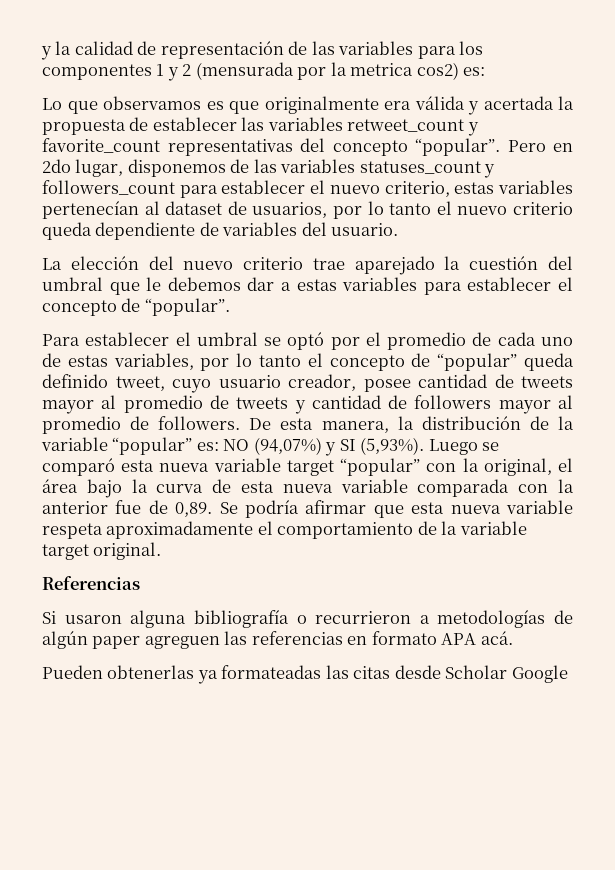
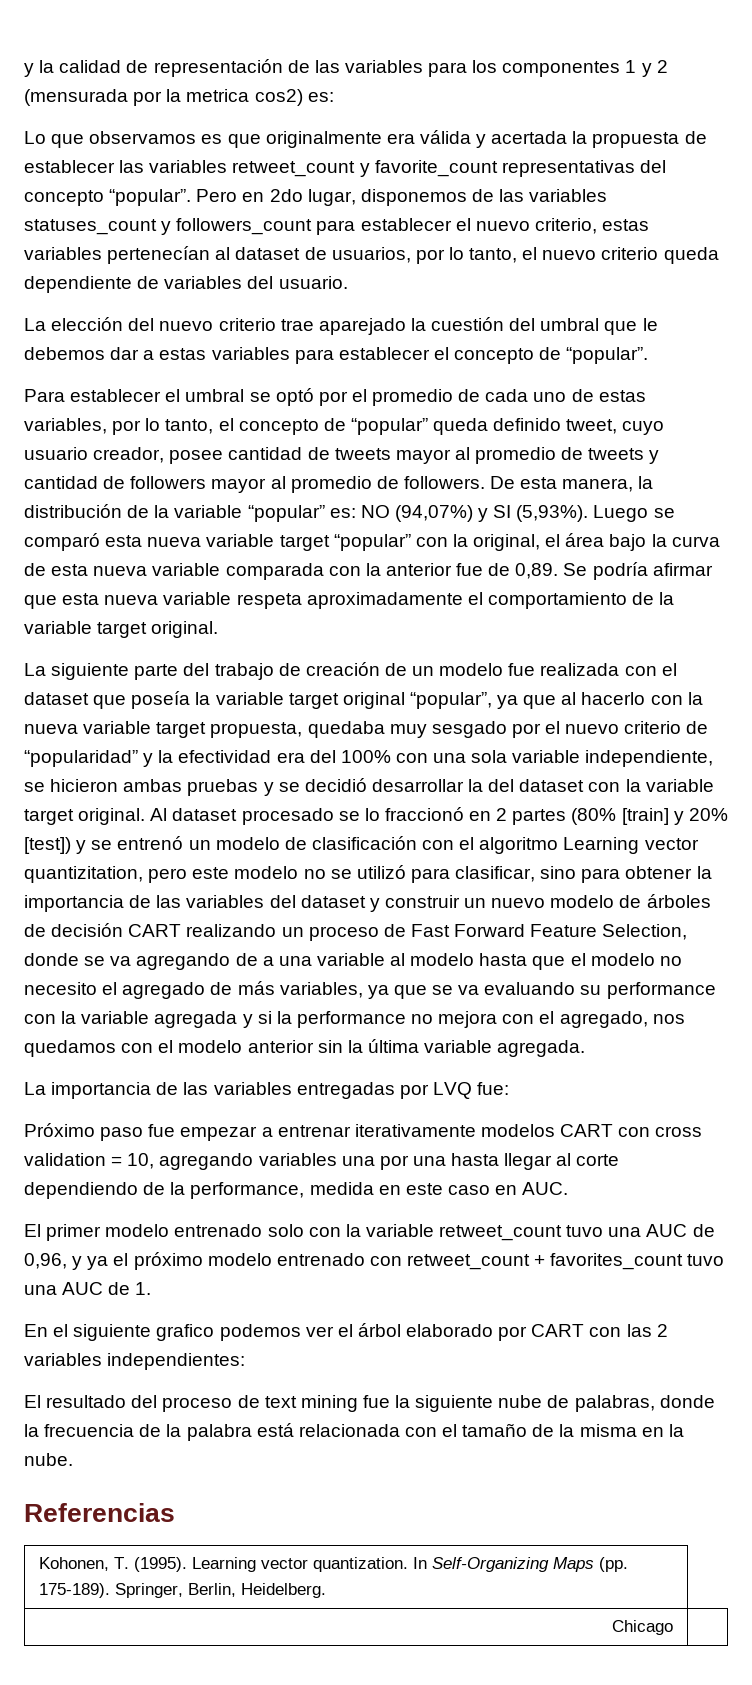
- Pero en 2do lugar, disponemos de las variables statuses_count y followers_count para establecer el nuevo criterio, estas variables pertenecían al dataset de usuarios, por lo tanto el nuevo criterio queda dependiente de variables del usuario.
+ Pero en 2do lugar, disponemos de las variables statuses_count y followers_count para establecer el nuevo criterio, estas variables pertenecían al dataset de usuarios, por lo tanto, el nuevo criterio queda dependiente de variables del usuario.
- Para establecer el umbral se optó por el promedio de cada uno de estas variables, por lo tanto el concepto de “popular” queda definido tweet, cuyo usuario creador, posee cantidad de tweets mayor al promedio de tweets y cantidad de followers mayor al promedio de followers.
+ Para establecer el umbral se optó por el promedio de cada uno de estas variables, por lo tanto, el concepto de “popular” queda definido tweet, cuyo usuario creador, posee cantidad de tweets mayor al promedio de tweets y cantidad de followers mayor al promedio de followers.
+ La siguiente parte del trabajo de creación de un modelo fue realizada con el dataset que poseía la variable target original “popular”, ya que al hacerlo con la nueva variable target propuesta, quedaba muy sesgado por el nuevo criterio de “popularidad” y la efectividad era del 100% con una sola variable independiente, se hicieron ambas pruebas y se decidió desarrollar la del dataset con la variable target original. Al dataset procesado se lo fraccionó en 2 partes (80% [train] y 20% [test]) y se entrenó un modelo de clasificación con el algoritmo Learning vector quantizitation, pero este modelo no se utilizó para clasificar, sino para obtener la importancia de las variables del dataset y construir un nuevo modelo de árboles de decisión CART realizando un proceso de Fast Forward Feature Selection, donde se va agregando de a una variable al modelo hasta que el modelo no necesito el agregado de más variables, ya que se va evaluando su performance con la variable agregada y si la performance no mejora con el agregado, nos quedamos con el modelo anterior sin la última variable agregada.
+ La importancia de las variables entregadas por LVQ fue:
+ Próximo paso fue empezar a entrenar iterativamente modelos CART con cross validation = 10, agregando variables una por una hasta llegar al corte dependiendo de la performance, medida en este caso en AUC.
+ El primer modelo entrenado solo con la variable retweet_count tuvo una AUC de 0,96, y ya el próximo modelo entrenado con retweet_count + favorites_count tuvo una AUC de 1.
+ En el siguiente grafico podemos ver el árbol elaborado por CART con las 2 variables independientes:
+ El resultado del proceso de text mining fue la siguiente nube de palabras, donde la frecuencia de la palabra está relacionada con el tamaño de la misma en la nube.
  Referencias
- Si usaron alguna bibliografía o recurrieron a metodologías de algún paper agreguen las referencias en formato APA acá.
- Pueden obtenerlas ya formateadas las citas desde Scholar Google
+ Kohonen, T. (1995). Learning vector quantization. In Self-Organizing Maps (pp. 175-189). Springer, Berlin, Heidelberg.
+ Chicago |

